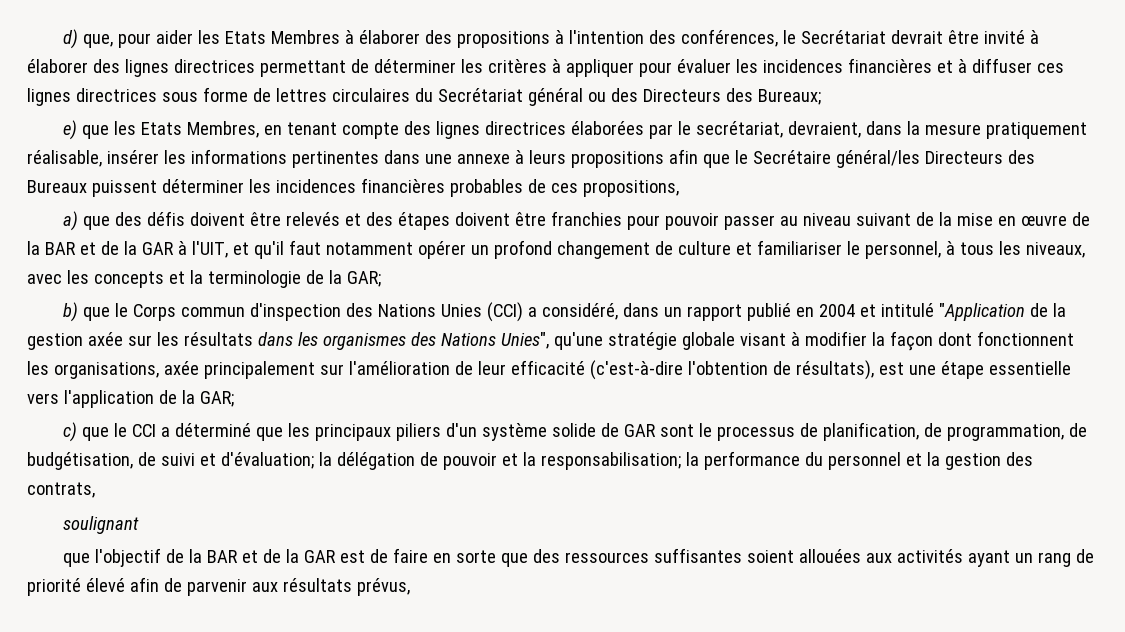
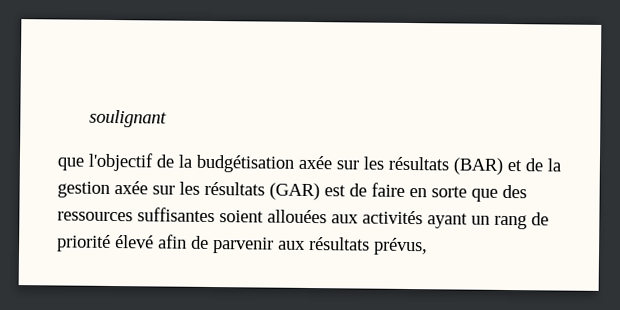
- d) que, pour aider les Etats Membres à élaborer des propositions à l'intention des conférences, le Secrétariat devrait être invité à élaborer des lignes directrices permettant de déterminer les critères à appliquer pour évaluer les incidences financières et à diffuser ces lignes directrices sous forme de lettres circulaires du Secrétariat général ou des Directeurs des Bureaux;
- e) que les Etats Membres, en tenant compte des lignes directrices élaborées par le secrétariat, devraient, dans la mesure pratiquement réalisable, insérer les informations pertinentes dans une annexe à leurs propositions afin que le Secrétaire général/les Directeurs des Bureaux puissent déterminer les incidences financières probables de ces propositions,
- a) que des défis doivent être relevés et des étapes doivent être franchies pour pouvoir passer au niveau suivant de la mise en œuvre de la BAR et de la GAR à l'UIT, et qu'il faut notamment opérer un profond changement de culture et familiariser le personnel, à tous les niveaux, avec les concepts et la terminologie de la GAR;
- b) que le Corps commun d'inspection des Nations Unies (CCI) a considéré, dans un rapport publié en 2004 et intitulé "Application de la gestion axée sur les résultats dans les organismes des Nations Unies", qu'une stratégie globale visant à modifier la façon dont fonctionnent les organisations, axée principalement sur l'amélioration de leur efficacité (c'est-à-dire l'obtention de résultats), est une étape essentielle vers l'application de la GAR;
- c) que le CCI a déterminé que les principaux piliers d'un système solide de GAR sont le processus de planification, de programmation, de budgétisation, de suivi et d'évaluation; la délégation de pouvoir et la responsabilisation; la performance du personnel et la gestion des contrats,
  soulignant
- que l'objectif de la BAR et de la GAR est de faire en sorte que des ressources suffisantes soient allouées aux activités ayant un rang de priorité élevé afin de parvenir aux résultats prévus,
+ que l'objectif de la budgétisation axée sur les résultats (BAR) et de la gestion axée sur les résultats (GAR) est de faire en sorte que des ressources suffisantes soient allouées aux activités ayant un rang de priorité élevé afin de parvenir aux résultats prévus,

